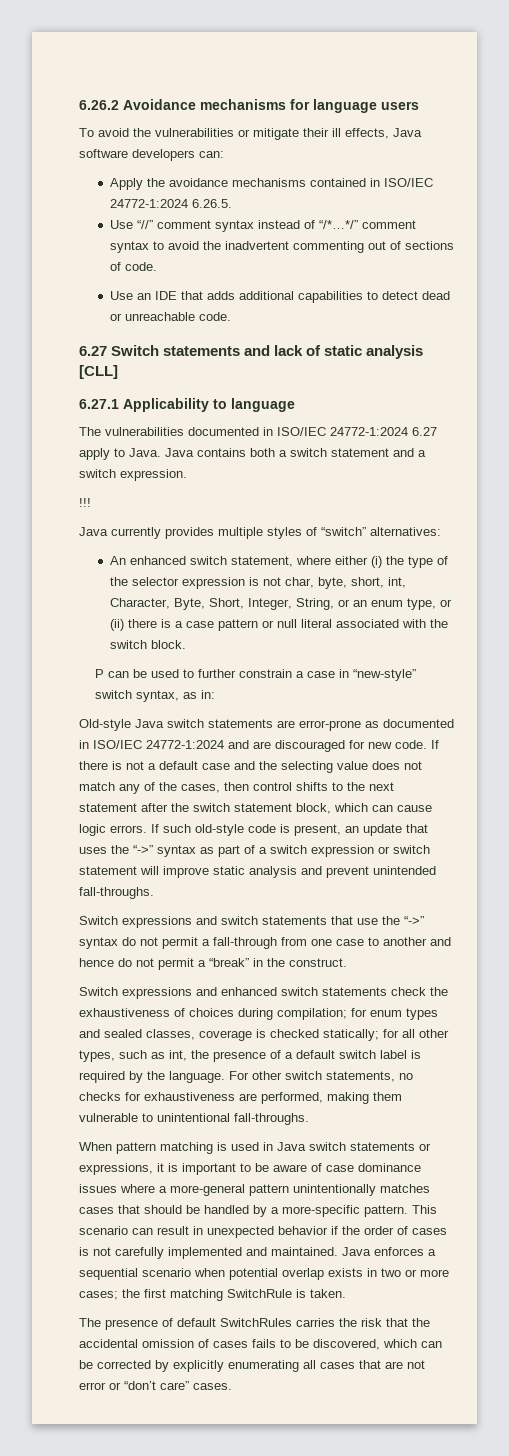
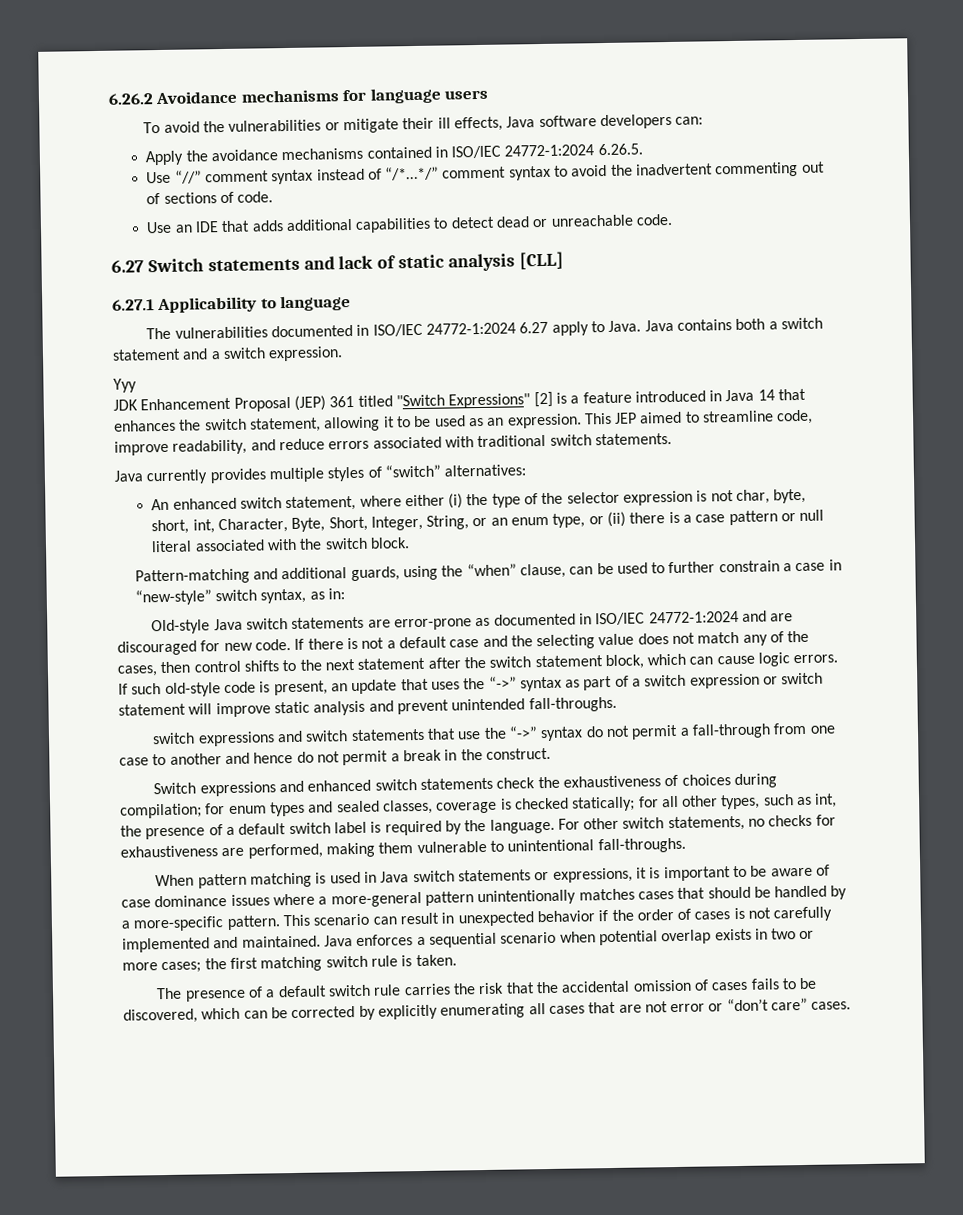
- !!!
+ Yyy
+ JDK Enhancement Proposal (JEP) 361 titled "Switch Expressions" [2] is a feature introduced in Java 14 that enhances the switch statement, allowing it to be used as an expression. This JEP aimed to streamline code, improve readability, and reduce errors associated with traditional switch statements.
- P can be used to further constrain a case in “new-style” switch syntax, as in:
+ Pattern-matching and additional guards, using the “when” clause, can be used to further constrain a case in “new-style” switch syntax, as in:
- Switch expressions and switch statements that use the “->” syntax do not permit a fall-through from one case to another and hence do not permit a “break” in the construct.
+ switch expressions and switch statements that use the “->” syntax do not permit a fall-through from one case to another and hence do not permit a break in the construct.
- Java enforces a sequential scenario when potential overlap exists in two or more cases; the first matching SwitchRule is taken.
+ Java enforces a sequential scenario when potential overlap exists in two or more cases; the first matching switch rule is taken.
- The presence of default SwitchRules carries the risk that the accidental omission of cases fails to be discovered, which can be corrected by explicitly enumerating all cases that are not error or “don’t care” cases.
+ The presence of a default switch rule carries the risk that the accidental omission of cases fails to be discovered, which can be corrected by explicitly enumerating all cases that are not error or “don’t care” cases.

